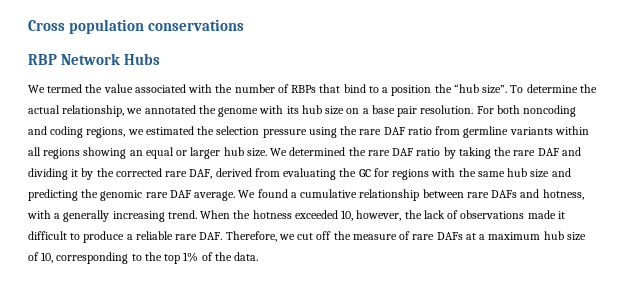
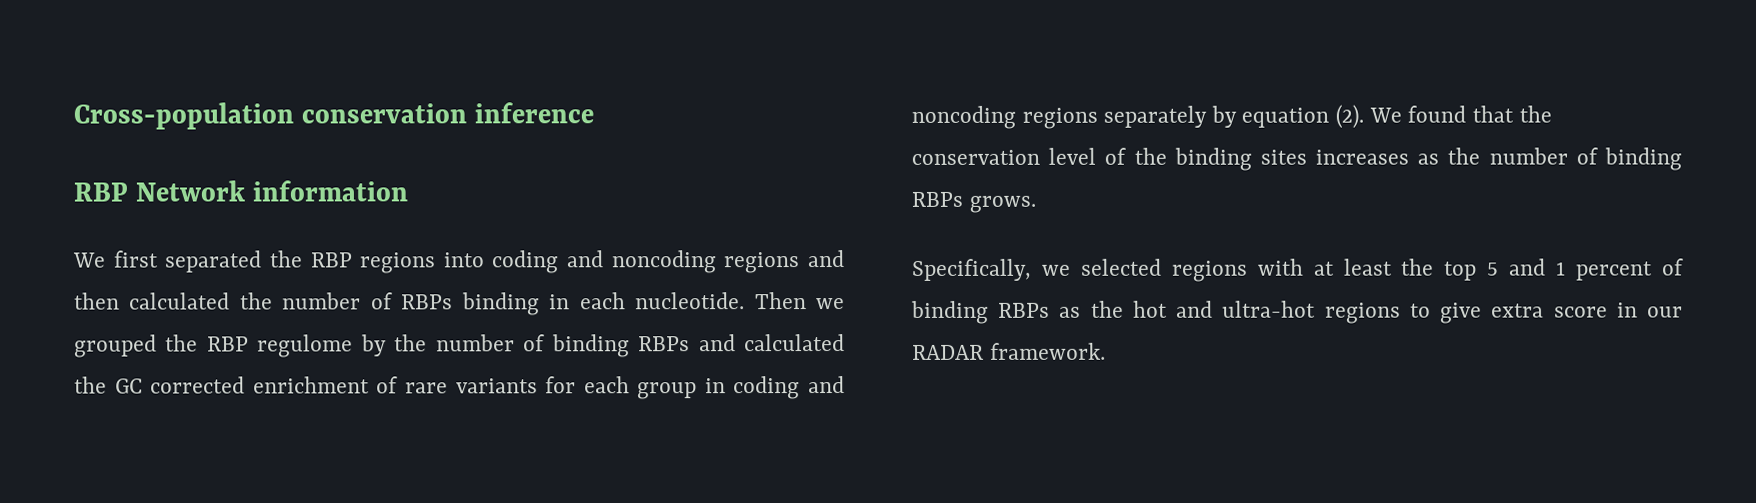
- Cross population conservations
+ Cross-population conservation inference
- RBP Network Hubs
- We termed the value associated with the number of RBPs that bind to a position the “hub size”. To determine the actual relationship, we annotated the genome with its hub size on a base pair resolution. For both noncoding and coding regions, we estimated the selection pressure using the rare DAF ratio from germline variants within all regions showing an equal or larger hub size. We determined the rare DAF ratio by taking the rare DAF and dividing it by the corrected rare DAF, derived from evaluating the GC for regions with the same hub size and predicting the genomic rare DAF average. We found a cumulative relationship between rare DAFs and hotness, with a generally increasing trend. When the hotness exceeded 10, however, the lack of observations made it difficult to produce a reliable rare DAF. Therefore, we cut off the measure of rare DAFs at a maximum hub size of 10, corresponding to the top 1% of the data.
+ RBP Network information
+ We first separated the RBP regions into coding and noncoding regions and then calculated the number of RBPs binding in each nucleotide. Then we grouped the RBP regulome by the number of binding RBPs and calculated the GC corrected enrichment of rare variants for each group in coding and noncoding regions separately by equation (2). We found that the conservation level of the binding sites increases as the number of binding RBPs grows.
+ Specifically, we selected regions with at least the top 5 and 1 percent of binding RBPs as the hot and ultra-hot regions to give extra score in our RADAR framework.

